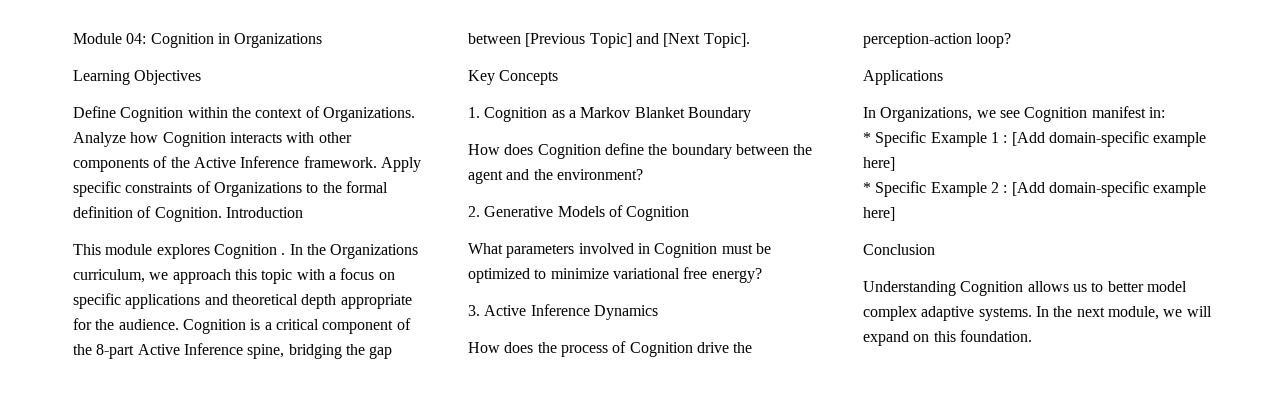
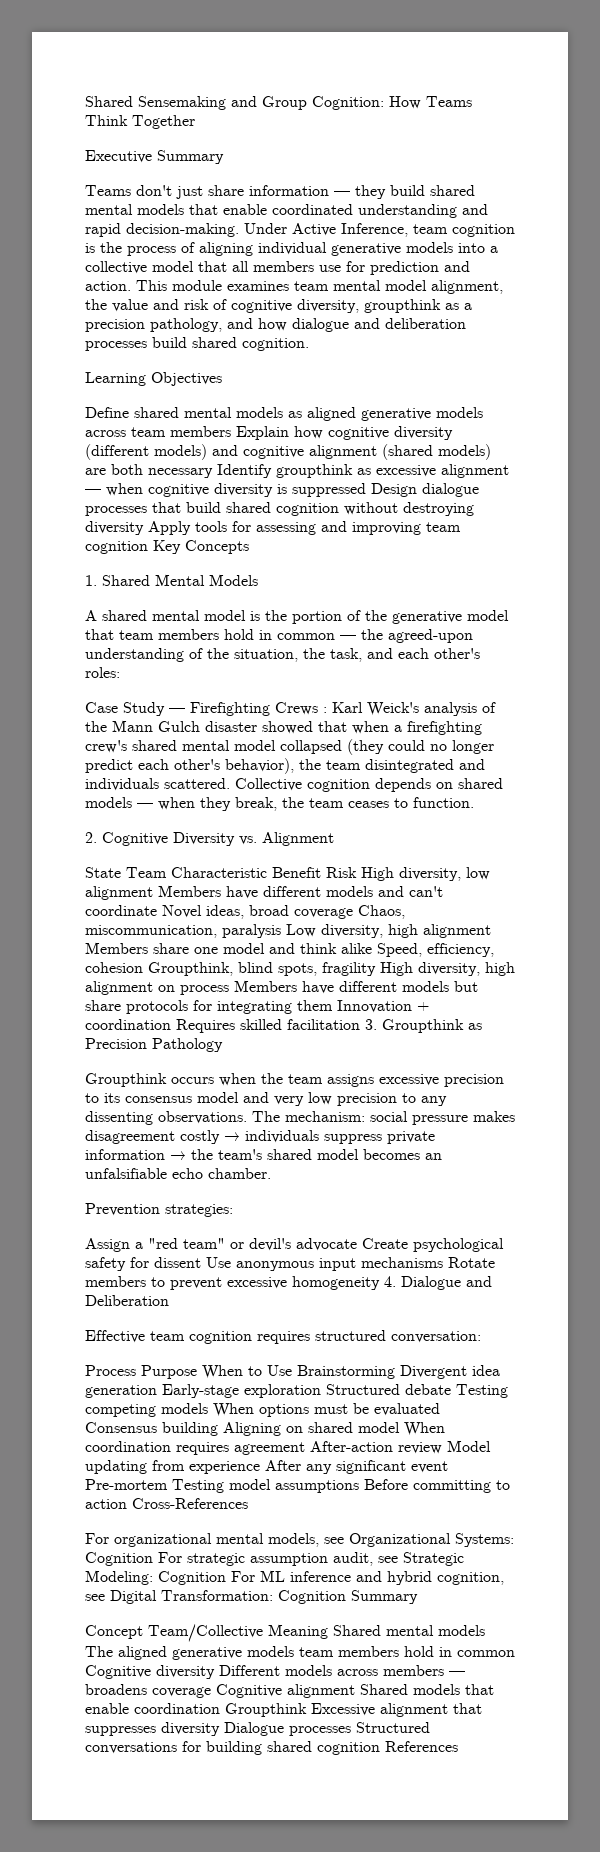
- Module 04: Cognition in Organizations
+ Shared Sensemaking and Group Cognition: How Teams Think Together
+ Executive Summary
+ Teams don't just share information — they build shared mental models that enable coordinated understanding and rapid decision-making. Under Active Inference, team cognition is the process of aligning individual generative models into a collective model that all members use for prediction and action. This module examines team mental model alignment, the value and risk of cognitive diversity, groupthink as a precision pathology, and how dialogue and deliberation processes build shared cognition.
  Learning Objectives
- Define Cognition within the context of Organizations. Analyze how Cognition interacts with other components of the Active Inference framework. Apply specific constraints of Organizations to the formal definition of Cognition. Introduction
- This module explores Cognition . In the Organizations curriculum, we approach this topic with a focus on specific applications and theoretical depth appropriate for the audience. Cognition is a critical component of the 8-part Active Inference spine, bridging the gap between [Previous Topic] and [Next Topic].
- Key Concepts
- 1. Cognition as a Markov Blanket Boundary
- How does Cognition define the boundary between the agent and the environment?
- 2. Generative Models of Cognition
- What parameters involved in Cognition must be optimized to minimize variational free energy?
- 3. Active Inference Dynamics
- How does the process of Cognition drive the perception-action loop?
- Applications
- In Organizations, we see Cognition manifest in:
- * Specific Example 1 : [Add domain-specific example here]
- * Specific Example 2 : [Add domain-specific example here]
- Conclusion
- Understanding Cognition allows us to better model complex adaptive systems. In the next module, we will expand on this foundation.
+ Define shared mental models as aligned generative models across team members Explain how cognitive diversity (different models) and cognitive alignment (shared models) are both necessary Identify groupthink as excessive alignment — when cognitive diversity is suppressed Design dialogue processes that build shared cognition without destroying diversity Apply tools for assessing and improving team cognition Key Concepts
+ 1. Shared Mental Models
+ A shared mental model is the portion of the generative model that team members hold in common — the agreed-upon understanding of the situation, the task, and each other's roles:
+ Case Study — Firefighting Crews : Karl Weick's analysis of the Mann Gulch disaster showed that when a firefighting crew's shared mental model collapsed (they could no longer predict each other's behavior), the team disintegrated and individuals scattered. Collective cognition depends on shared models — when they break, the team ceases to function.
+ 2. Cognitive Diversity vs. Alignment
+ State Team Characteristic Benefit Risk High diversity, low alignment Members have different models and can't coordinate Novel ideas, broad coverage Chaos, miscommunication, paralysis Low diversity, high alignment Members share one model and think alike Speed, efficiency, cohesion Groupthink, blind spots, fragility High diversity, high alignment on process Members have different models but share protocols for integrating them Innovation + coordination Requires skilled facilitation 3. Groupthink as Precision Pathology
+ Groupthink occurs when the team assigns excessive precision to its consensus model and very low precision to any dissenting observations. The mechanism: social pressure makes disagreement costly → individuals suppress private information → the team's shared model becomes an unfalsifiable echo chamber.
+ Prevention strategies:
+ Assign a "red team" or devil's advocate Create psychological safety for dissent Use anonymous input mechanisms Rotate members to prevent excessive homogeneity 4. Dialogue and Deliberation
+ Effective team cognition requires structured conversation:
+ Process Purpose When to Use Brainstorming Divergent idea generation Early-stage exploration Structured debate Testing competing models When options must be evaluated Consensus building Aligning on shared model When coordination requires agreement After-action review Model updating from experience After any significant event Pre-mortem Testing model assumptions Before committing to action Cross-References
+ For organizational mental models, see Organizational Systems: Cognition For strategic assumption audit, see Strategic Modeling: Cognition For ML inference and hybrid cognition, see Digital Transformation: Cognition Summary
+ Concept Team/Collective Meaning Shared mental models The aligned generative models team members hold in common Cognitive diversity Different models across members — broadens coverage Cognitive alignment Shared models that enable coordination Groupthink Excessive alignment that suppresses diversity Dialogue processes Structured conversations for building shared cognition References

